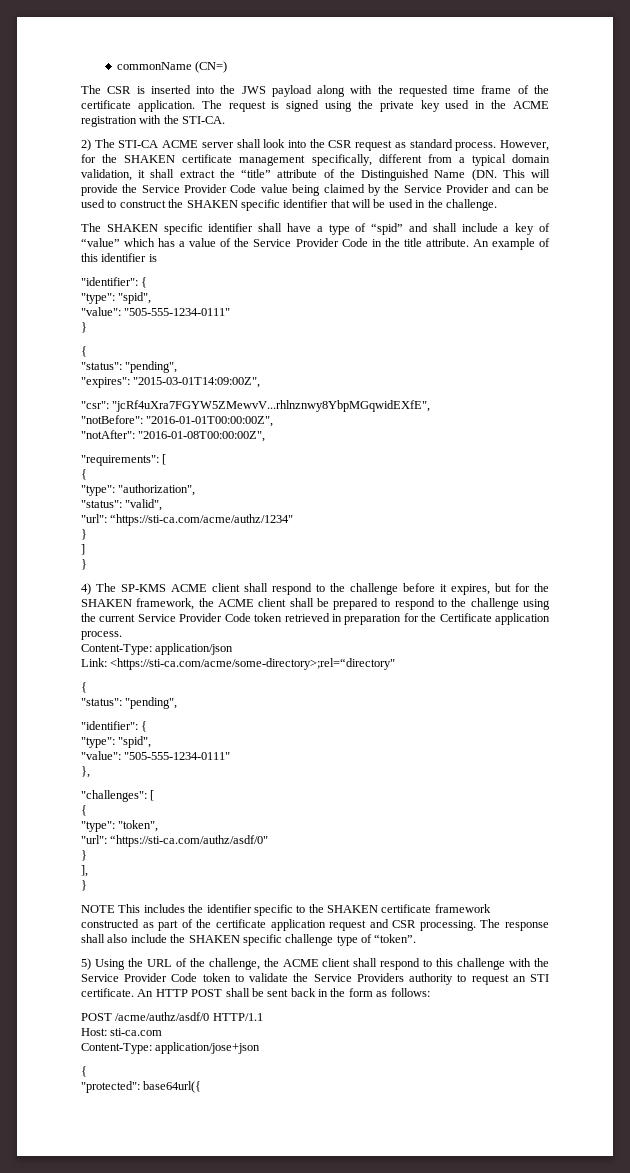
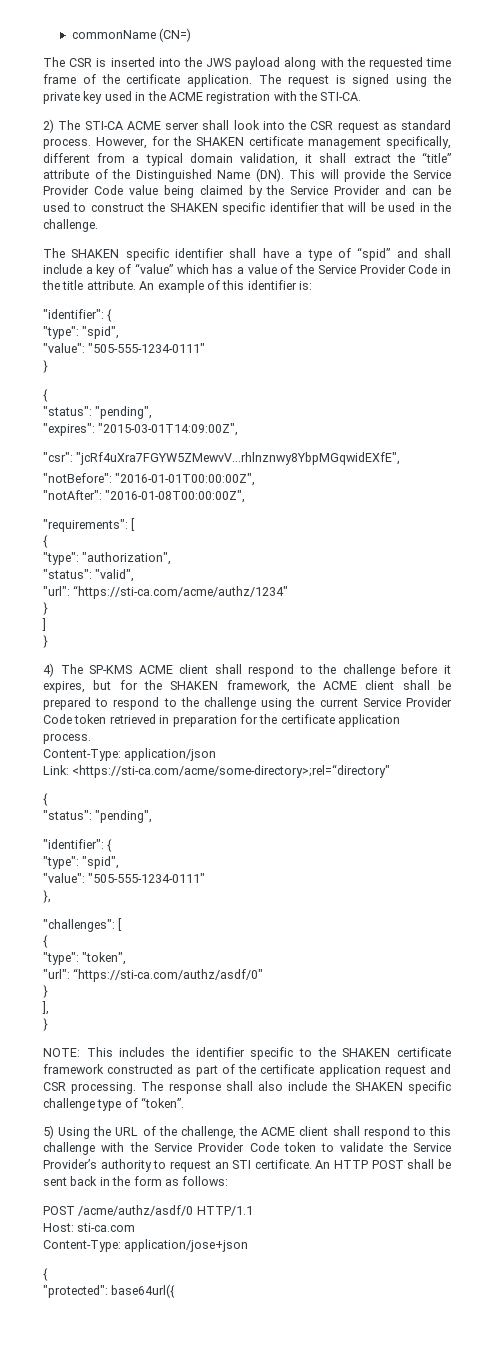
- However, for the SHAKEN certificate management specifically, different from a typical domain validation, it shall extract the “title” attribute of the Distinguished Name (DN. This will provide the Service Provider Code value being claimed by the Service Provider and can be used to construct the SHAKEN specific identifier that will be used in the challenge.
+ However, for the SHAKEN certificate management specifically, different from a typical domain validation, it shall extract the “title” attribute of the Distinguished Name (DN). This will provide the Service Provider Code value being claimed by the Service Provider and can be used to construct the SHAKEN specific identifier that will be used in the challenge.
- An example of this identifier is
+ An example of this identifier is:
- 4) The SP-KMS ACME client shall respond to the challenge before it expires, but for the SHAKEN framework, the ACME client shall be prepared to respond to the challenge using the current Service Provider Code token retrieved in preparation for the Certificate application process.
+ 4) The SP-KMS ACME client shall respond to the challenge before it expires, but for the SHAKEN framework, the ACME client shall be prepared to respond to the challenge using the current Service Provider Code token retrieved in preparation for the certificate application process.
- NOTE This includes the identifier specific to the SHAKEN certificate framework constructed as part of the certificate application request and CSR processing.
+ NOTE: This includes the identifier specific to the SHAKEN certificate framework constructed as part of the certificate application request and CSR processing.
- 5) Using the URL of the challenge, the ACME client shall respond to this challenge with the Service Provider Code token to validate the Service Providers authority to request an STI certificate.
+ 5) Using the URL of the challenge, the ACME client shall respond to this challenge with the Service Provider Code token to validate the Service Provider’s authority to request an STI certificate.

